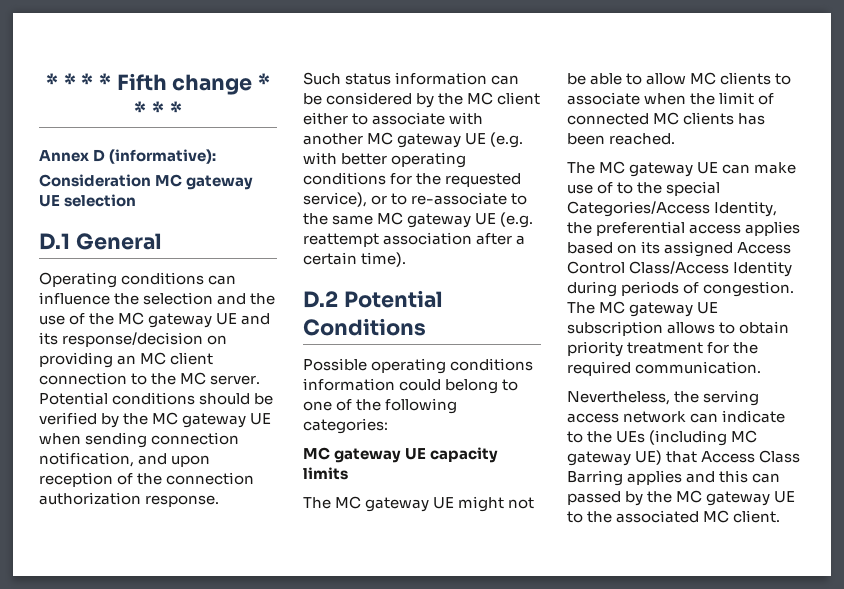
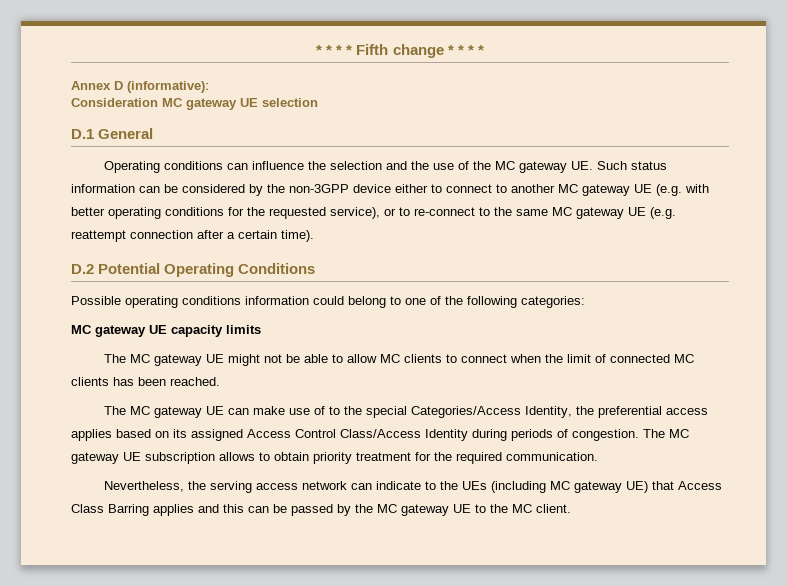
- Operating conditions can influence the selection and the use of the MC gateway UE and its response/decision on providing an MC client connection to the MC server. Potential conditions should be verified by the MC gateway UE when sending connection notification, and upon reception of the connection authorization response.
- Such status information can be considered by the MC client either to associate with another MC gateway UE (e.g. with better operating conditions for the requested service), or to re-associate to the same MC gateway UE (e.g. reattempt association after a certain time).
+ Operating conditions can influence the selection and the use of the MC gateway UE. Such status information can be considered by the non-3GPP device either to connect to another MC gateway UE (e.g. with better operating conditions for the requested service), or to re-connect to the same MC gateway UE (e.g. reattempt connection after a certain time).
- D.2 Potential Conditions
+ D.2 Potential Operating Conditions
- The MC gateway UE might not be able to allow MC clients to associate when the limit of connected MC clients has been reached.
+ The MC gateway UE might not be able to allow MC clients to connect when the limit of connected MC clients has been reached.
- Nevertheless, the serving access network can indicate to the UEs (including MC gateway UE) that Access Class Barring applies and this can passed by the MC gateway UE to the associated MC client.
+ Nevertheless, the serving access network can indicate to the UEs (including MC gateway UE) that Access Class Barring applies and this can be passed by the MC gateway UE to the MC client.

